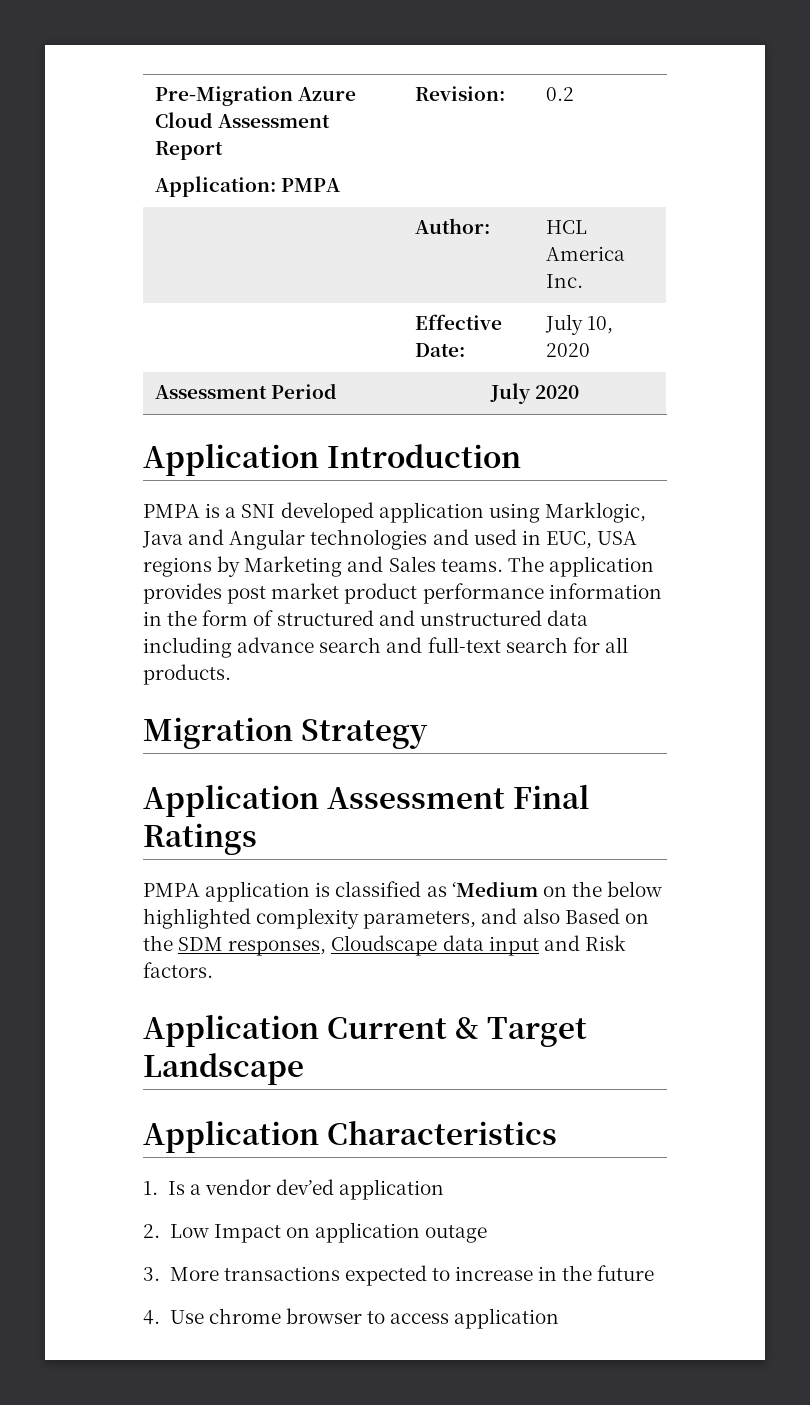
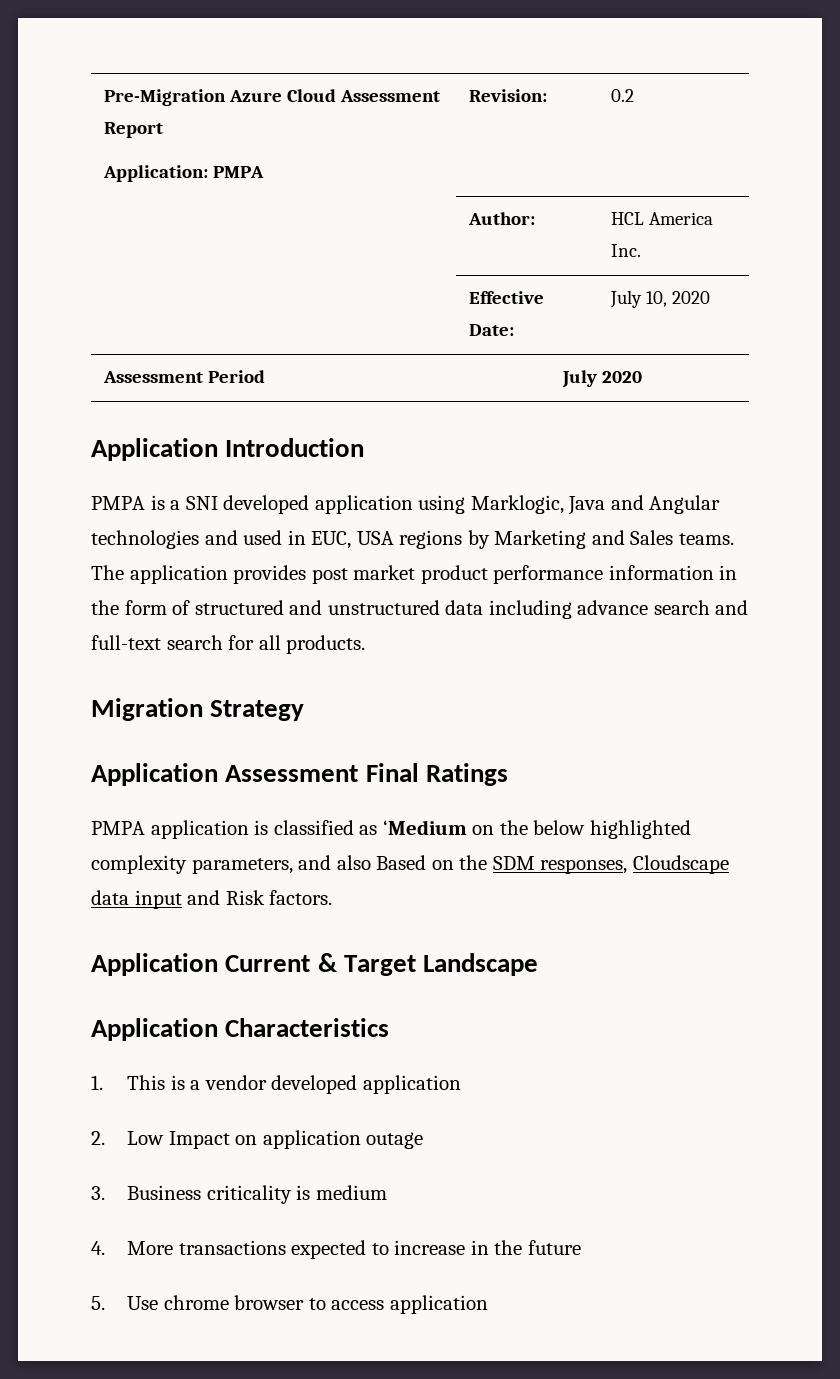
- 1. Is a vendor dev’ed application
+ 1. This is a vendor developed application
- 3. More transactions expected to increase in the future
+ 3. Business criticality is medium
+ 4. More transactions expected to increase in the future
- 4. Use chrome browser to access application
+ 5. Use chrome browser to access application

